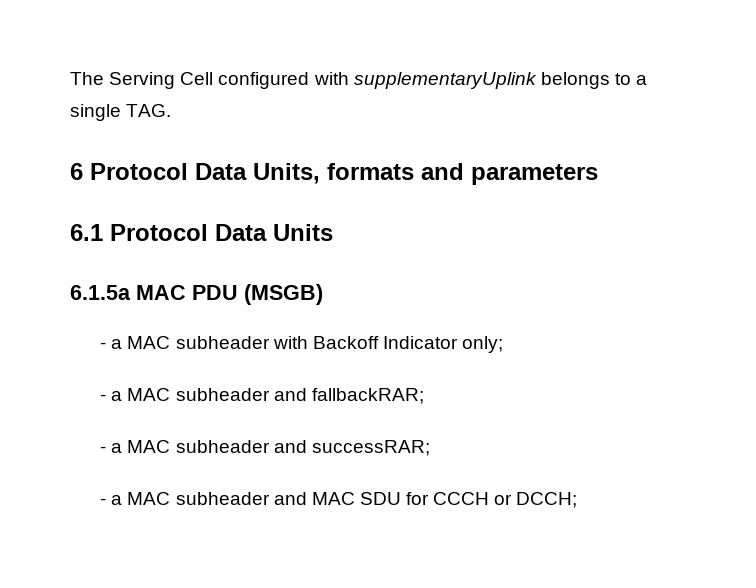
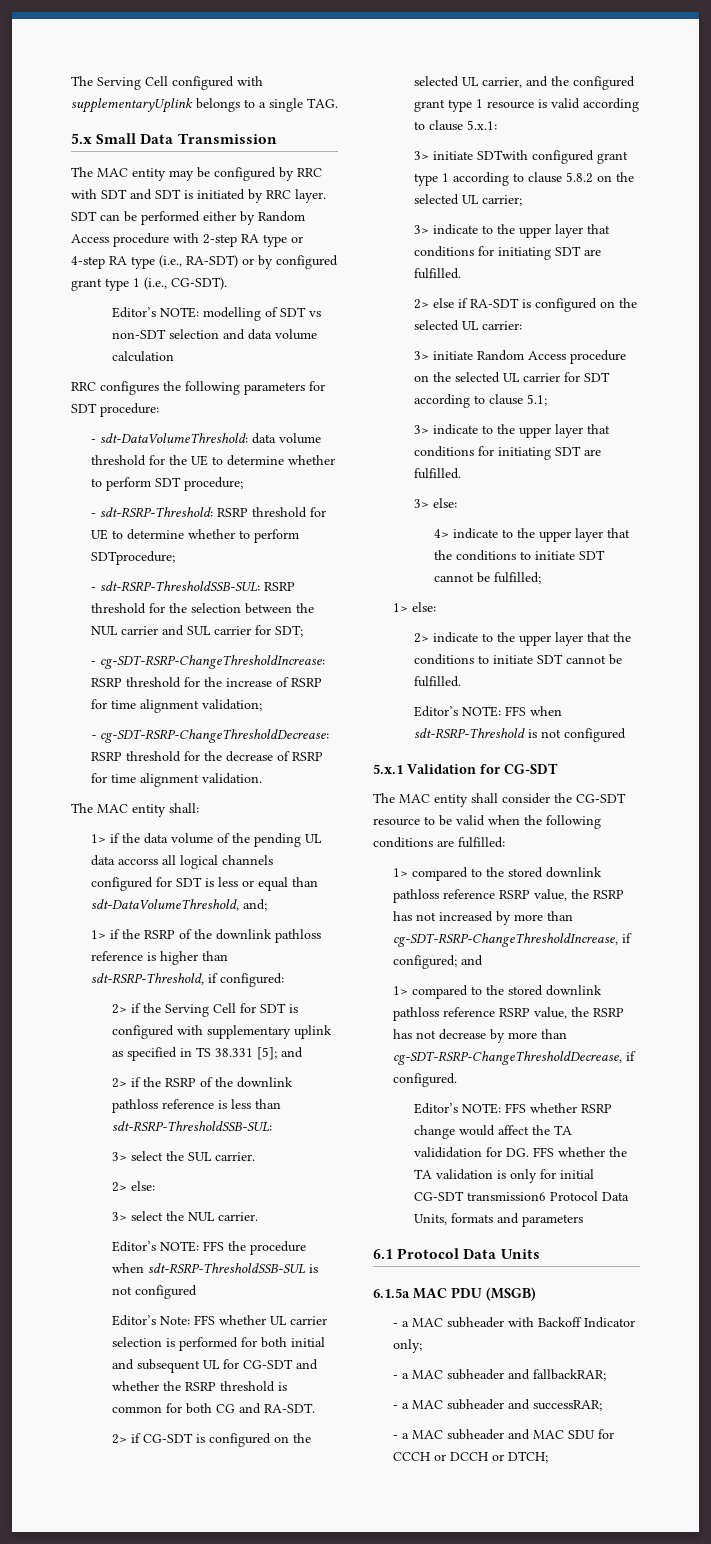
- 6 Protocol Data Units, formats and parameters
+ 5.x Small Data Transmission
+ The MAC entity may be configured by RRC with SDT and SDT is initiated by RRC layer. SDT can be performed either by Random Access procedure with 2-step RA type or 4-step RA type (i.e., RA-SDT) or by configured grant type 1 (i.e., CG-SDT).
+ Editor’s NOTE: modelling of SDT vs non-SDT selection and data volume calculation
+ RRC configures the following parameters for SDT procedure:
+ - sdt-DataVolumeThreshold: data volume threshold for the UE to determine whether to perform SDT procedure;
+ - sdt-RSRP-Threshold: RSRP threshold for UE to determine whether to perform SDTprocedure;
+ - sdt-RSRP-ThresholdSSB-SUL: RSRP threshold for the selection between the NUL carrier and SUL carrier for SDT;
+ - cg-SDT-RSRP-ChangeThresholdIncrease: RSRP threshold for the increase of RSRP for time alignment validation;
+ - cg-SDT-RSRP-ChangeThresholdDecrease: RSRP threshold for the decrease of RSRP for time alignment validation.
+ The MAC entity shall:
+ 1> if the data volume of the pending UL data accorss all logical channels configured for SDT is less or equal than sdt-DataVolumeThreshold, and;
+ 1> if the RSRP of the downlink pathloss reference is higher than sdt-RSRP-Threshold, if configured:
+ 2> if the Serving Cell for SDT is configured with supplementary uplink as specified in TS 38.331 [5]; and
+ 2> if the RSRP of the downlink pathloss reference is less than sdt-RSRP-ThresholdSSB-SUL:
+ 3> select the SUL carrier.
+ 2> else:
+ 3> select the NUL carrier.
+ Editor’s NOTE: FFS the procedure when sdt-RSRP-ThresholdSSB-SUL is not configured
+ Editor’s Note: FFS whether UL carrier selection is performed for both initial and subsequent UL for CG-SDT and whether the RSRP threshold is common for both CG and RA-SDT.
+ 2> if CG-SDT is configured on the selected UL carrier, and the configured grant type 1 resource is valid according to clause 5.x.1:
+ 3> initiate SDTwith configured grant type 1 according to clause 5.8.2 on the selected UL carrier;
+ 3> indicate to the upper layer that conditions for initiating SDT are fulfilled.
+ 2> else if RA-SDT is configured on the selected UL carrier:
+ 3> initiate Random Access procedure on the selected UL carrier for SDT according to clause 5.1;
+ 3> indicate to the upper layer that conditions for initiating SDT are fulfilled.
+ 3> else:
+ 4> indicate to the upper layer that the conditions to initiate SDT cannot be fulfilled;
+ 1> else:
+ 2> indicate to the upper layer that the conditions to initiate SDT cannot be fulfilled.
+ Editor’s NOTE: FFS when sdt-RSRP-Threshold is not configured
+ 5.x.1 Validation for CG-SDT
+ The MAC entity shall consider the CG-SDT resource to be valid when the following conditions are fulfilled:
+ 1> compared to the stored downlink pathloss reference RSRP value, the RSRP has not increased by more than cg-SDT-RSRP-ChangeThresholdIncrease, if configured; and
+ 1> compared to the stored downlink pathloss reference RSRP value, the RSRP has not decrease by more than cg-SDT-RSRP-ChangeThresholdDecrease, if configured.
+ Editor’s NOTE: FFS whether RSRP change would affect the TA valididation for DG. FFS whether the TA validation is only for initial CG-SDT transmission6 Protocol Data Units, formats and parameters
- - a MAC subheader and MAC SDU for CCCH or DCCH;
+ - a MAC subheader and MAC SDU for CCCH or DCCH or DTCH;

